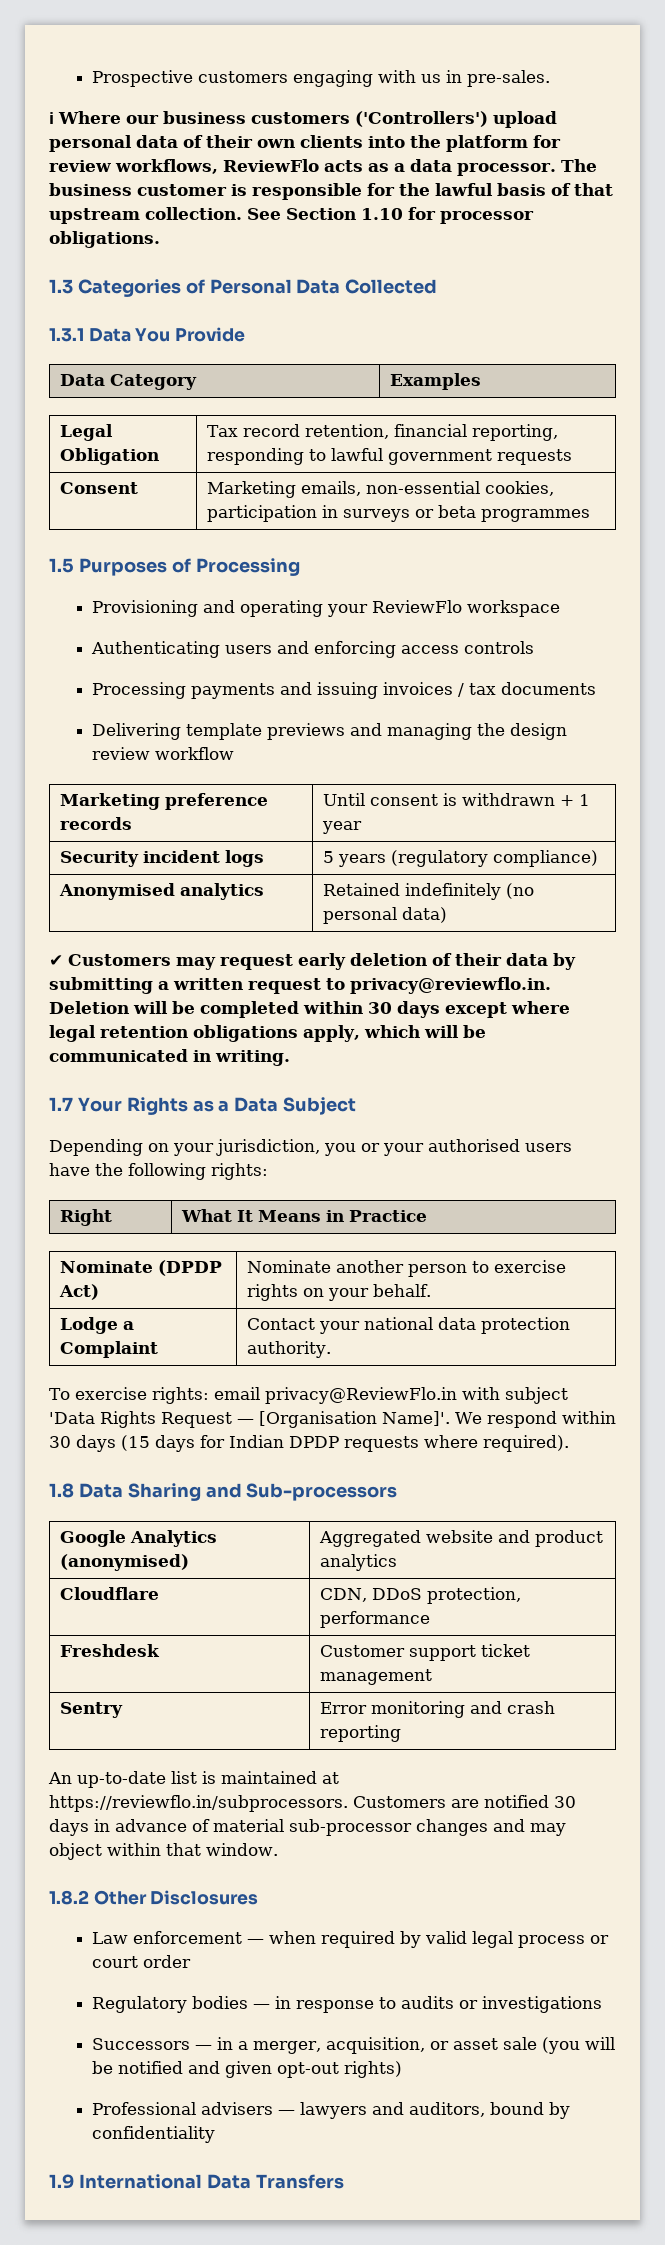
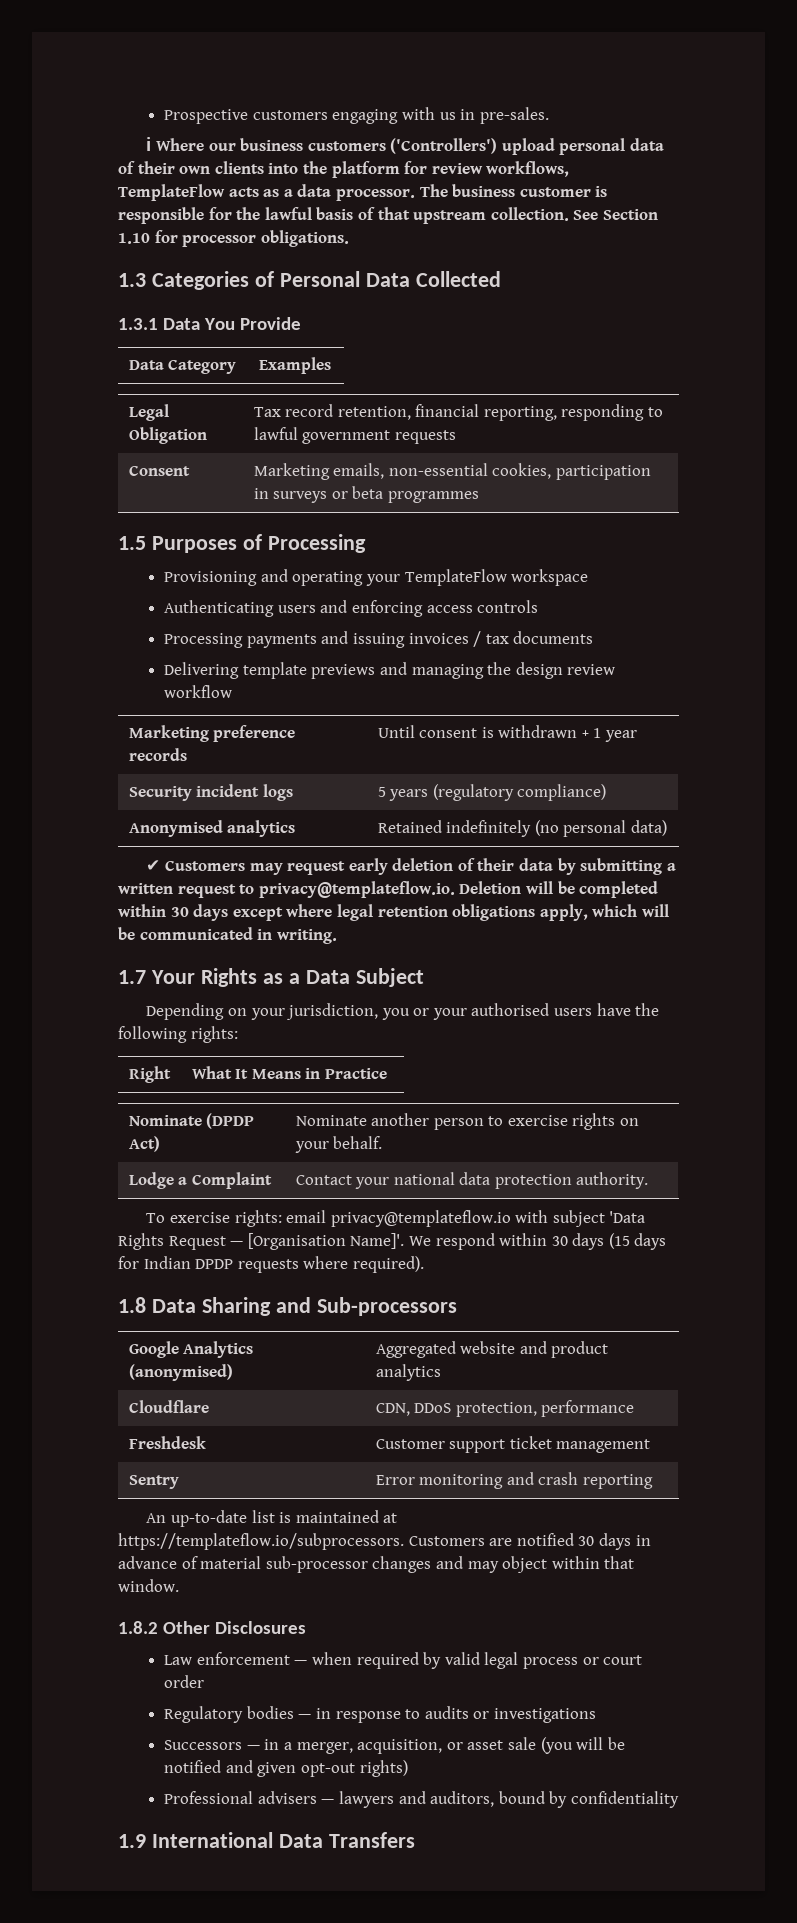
- ℹ Where our business customers ('Controllers') upload personal data of their own clients into the platform for review workflows, ReviewFlo acts as a data processor.
+ ℹ Where our business customers ('Controllers') upload personal data of their own clients into the platform for review workflows, TemplateFlow acts as a data processor.
- Provisioning and operating your ReviewFlo workspace
+ Provisioning and operating your TemplateFlow workspace
- ✔ Customers may request early deletion of their data by submitting a written request to privacy@reviewflo.in. Deletion will be completed within 30 days except where legal retention obligations apply, which will be communicated in writing.
+ ✔ Customers may request early deletion of their data by submitting a written request to privacy@templateflow.io. Deletion will be completed within 30 days except where legal retention obligations apply, which will be communicated in writing.
- To exercise rights: email privacy@ReviewFlo.in with subject 'Data Rights Request — [Organisation Name]'.
+ To exercise rights: email privacy@templateflow.io with subject 'Data Rights Request — [Organisation Name]'.
- An up-to-date list is maintained at https://reviewflo.in/subprocessors. Customers are notified 30 days in advance of material sub-processor changes and may object within that window.
+ An up-to-date list is maintained at https://templateflow.io/subprocessors. Customers are notified 30 days in advance of material sub-processor changes and may object within that window.

